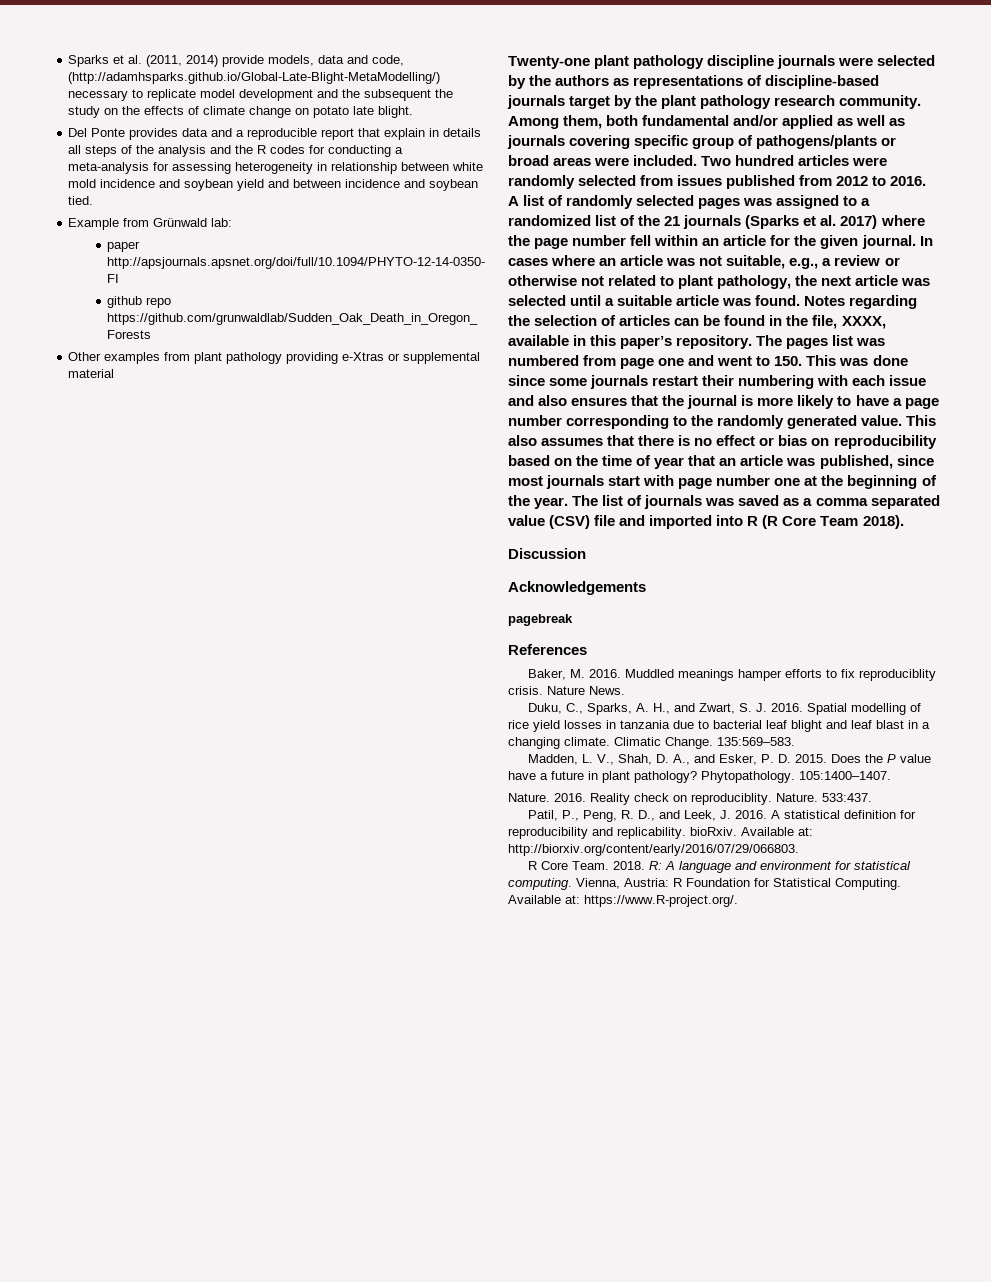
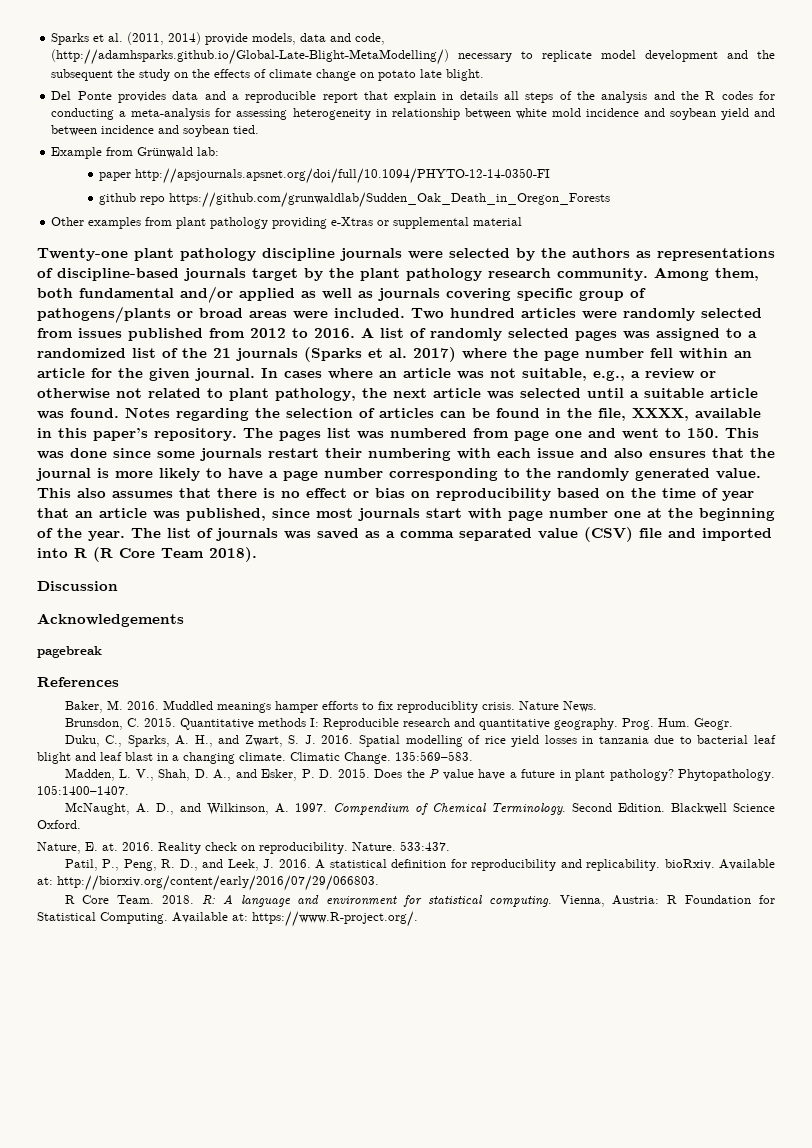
+ Brunsdon, C. 2015. Quantitative methods I: Reproducible research and quantitative geography. Prog. Hum. Geogr.
  105:1400–1407.
- Nature.
+ McNaught, A. D., and Wilkinson, A. 1997. Compendium of Chemical Terminology. Second Edition. Blackwell Science Oxford.
+ Nature, E. at.
- Reality check on reproduciblity.
+ Reality check on reproducibility.

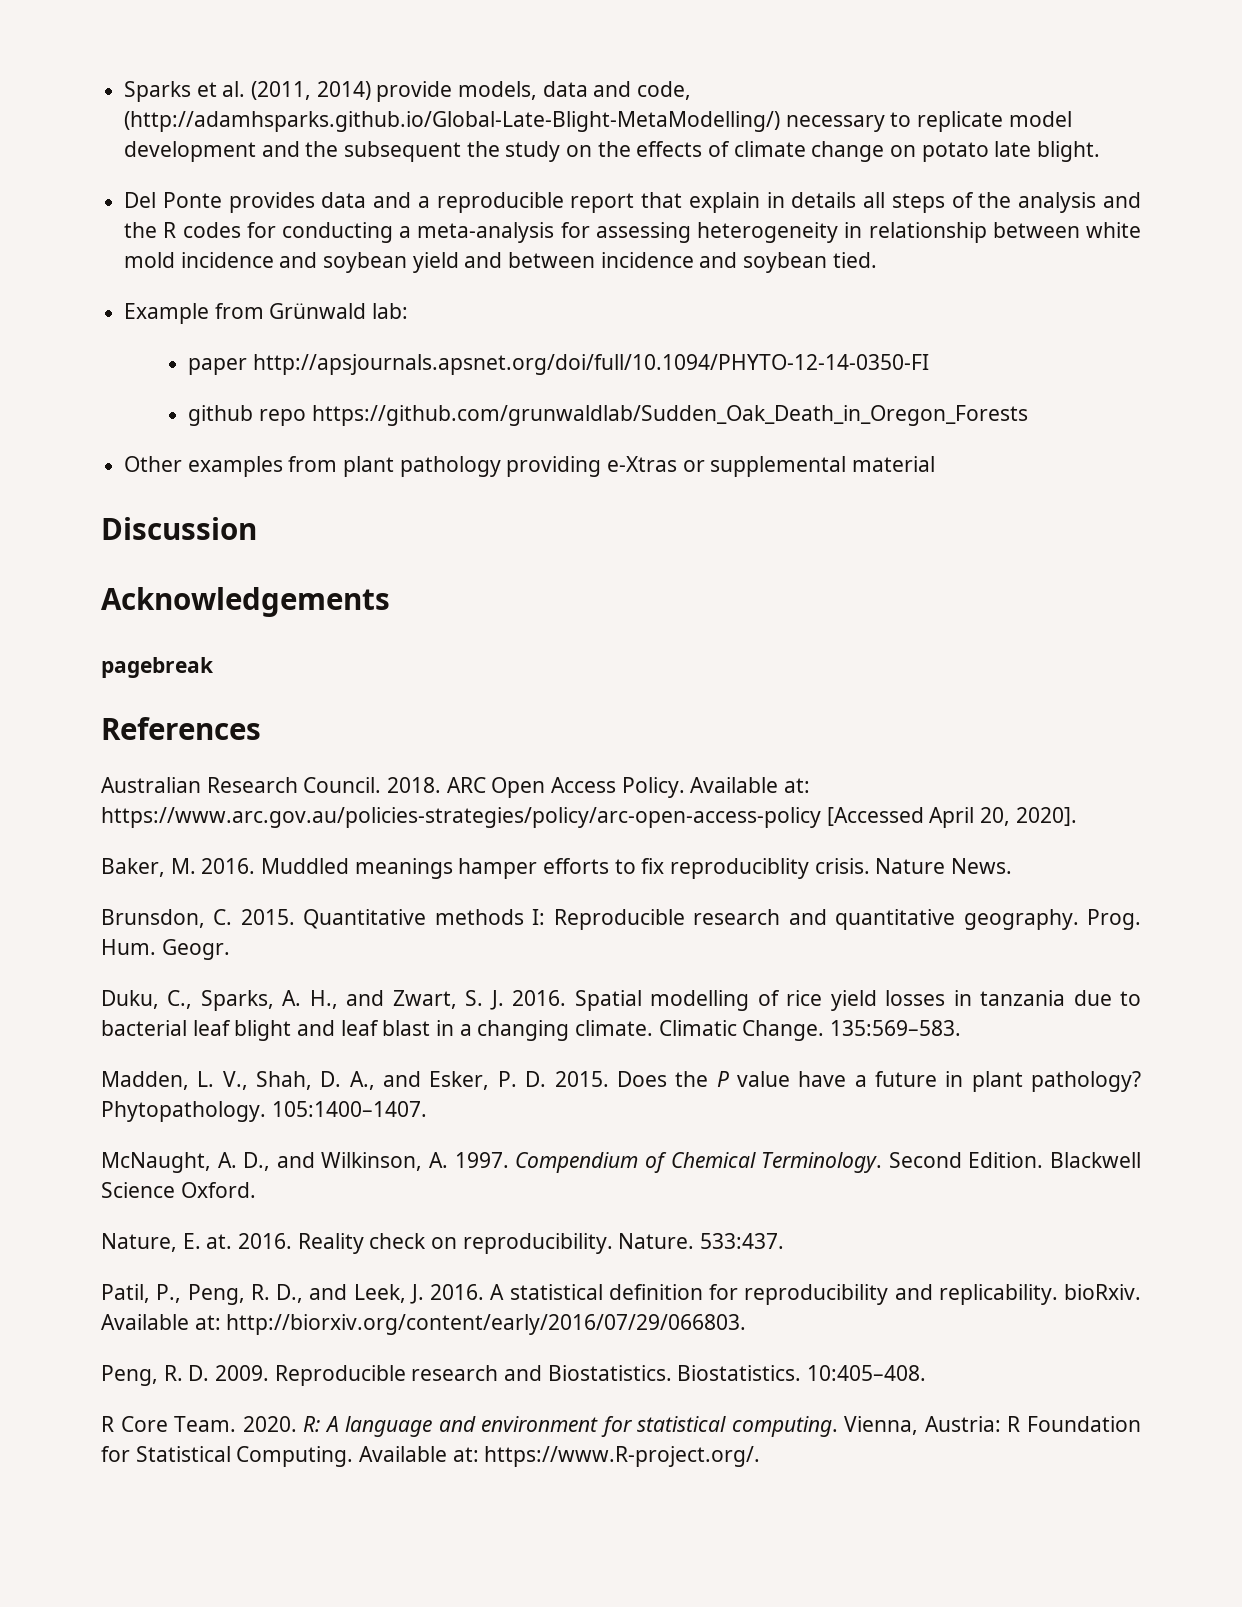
- Twenty-one plant pathology discipline journals were selected by the authors as representations of discipline-based journals target by the plant pathology research community. Among them, both fundamental and/or applied as well as journals covering specific group of pathogens/plants or broad areas were included. Two hundred articles were randomly selected from issues published from 2012 to 2016. A list of randomly selected pages was assigned to a randomized list of the 21 journals (Sparks et al. 2017) where the page number fell within an article for the given journal. In cases where an article was not suitable, e.g., a review or otherwise not related to plant pathology, the next article was selected until a suitable article was found. Notes regarding the selection of articles can be found in the file, XXXX, available in this paper’s repository. The pages list was numbered from page one and went to 150. This was done since some journals restart their numbering with each issue and also ensures that the journal is more likely to have a page number corresponding to the randomly generated value. This also assumes that there is no effect or bias on reproducibility based on the time of year that an article was published, since most journals start with page number one at the beginning of the year. The list of journals was saved as a comma separated value (CSV) file and imported into R (R Core Team 2018).
  Discussion
  Acknowledgements
  pagebreak
  References
+ Australian Research Council. 2018. ARC Open Access Policy. Available at: https://www.arc.gov.au/policies-strategies/policy/arc-open-access-policy [Accessed April 20, 2020].
+ Peng, R. D. 2009. Reproducible research and Biostatistics. Biostatistics. 10:405–408.
- 2018.
+ 2020.

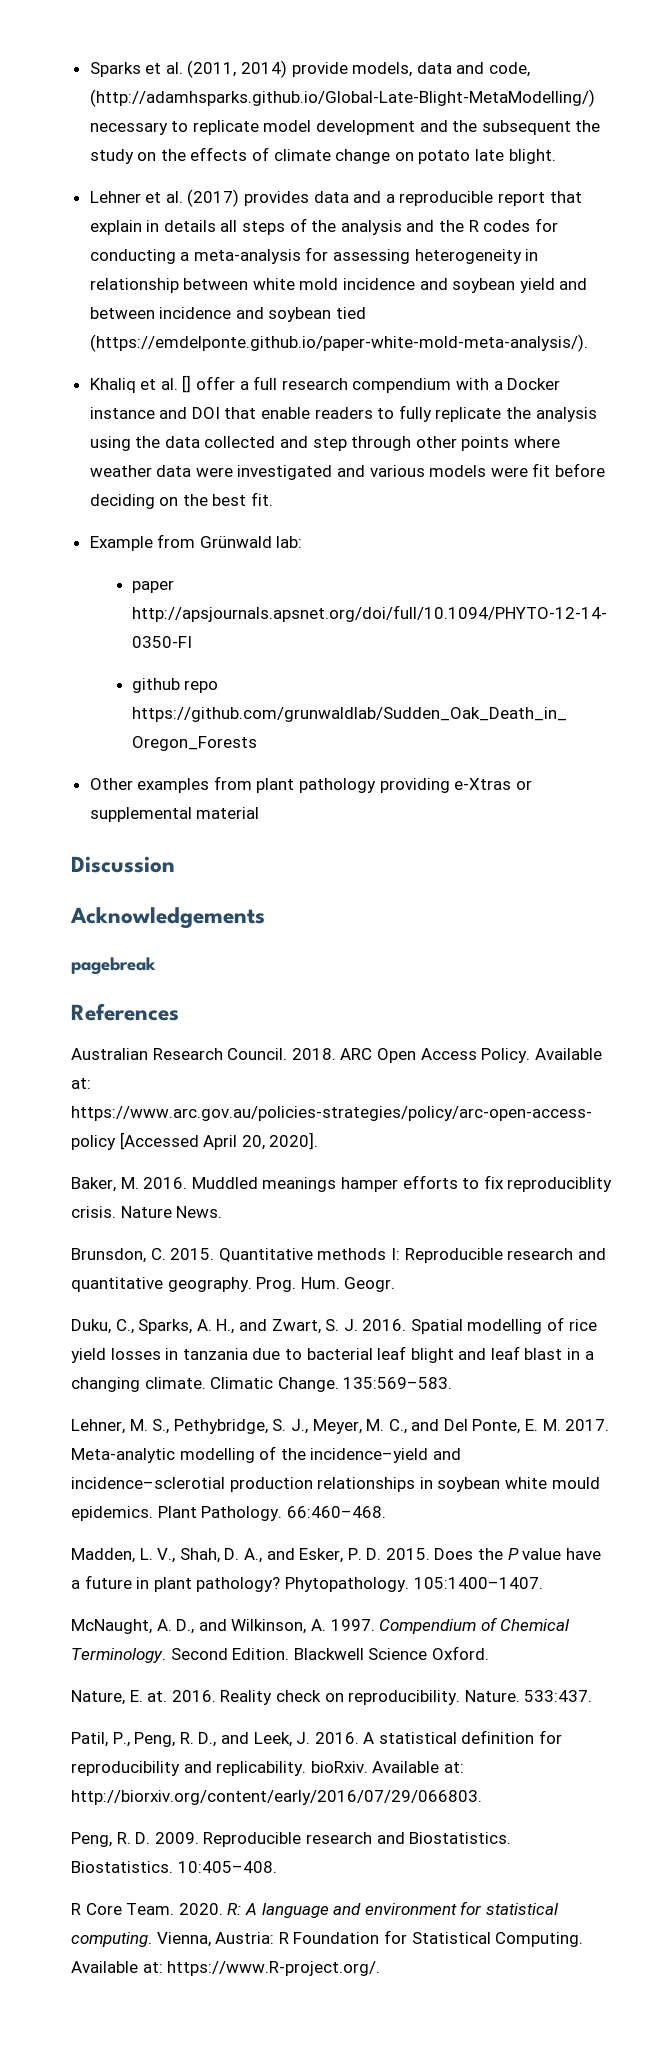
- Del Ponte provides data and a reproducible report that explain in details all steps of the analysis and the R codes for conducting a meta-analysis for assessing heterogeneity in relationship between white mold incidence and soybean yield and between incidence and soybean tied.
+ Lehner et al. (2017) provides data and a reproducible report that explain in details all steps of the analysis and the R codes for conducting a meta-analysis for assessing heterogeneity in relationship between white mold incidence and soybean yield and between incidence and soybean tied (https://emdelponte.github.io/paper-white-mold-meta-analysis/).
+ Khaliq et al. [] offer a full research compendium with a Docker instance and DOI that enable readers to fully replicate the analysis using the data collected and step through other points where weather data were investigated and various models were fit before deciding on the best fit.
+ Lehner, M. S., Pethybridge, S. J., Meyer, M. C., and Del Ponte, E. M. 2017. Meta-analytic modelling of the incidence–yield and incidence–sclerotial production relationships in soybean white mould epidemics. Plant Pathology. 66:460–468.

